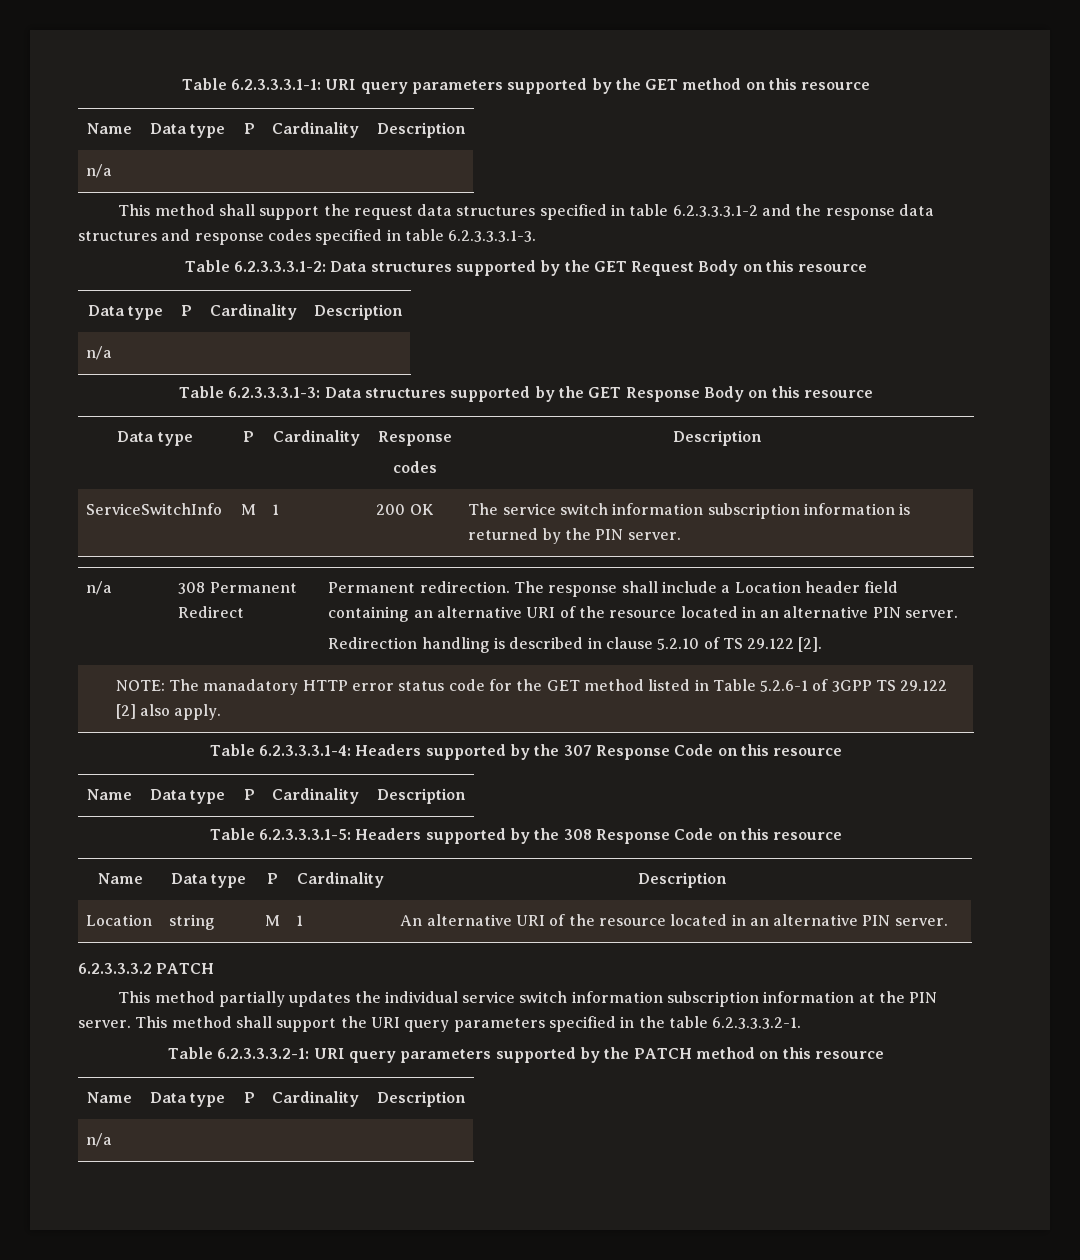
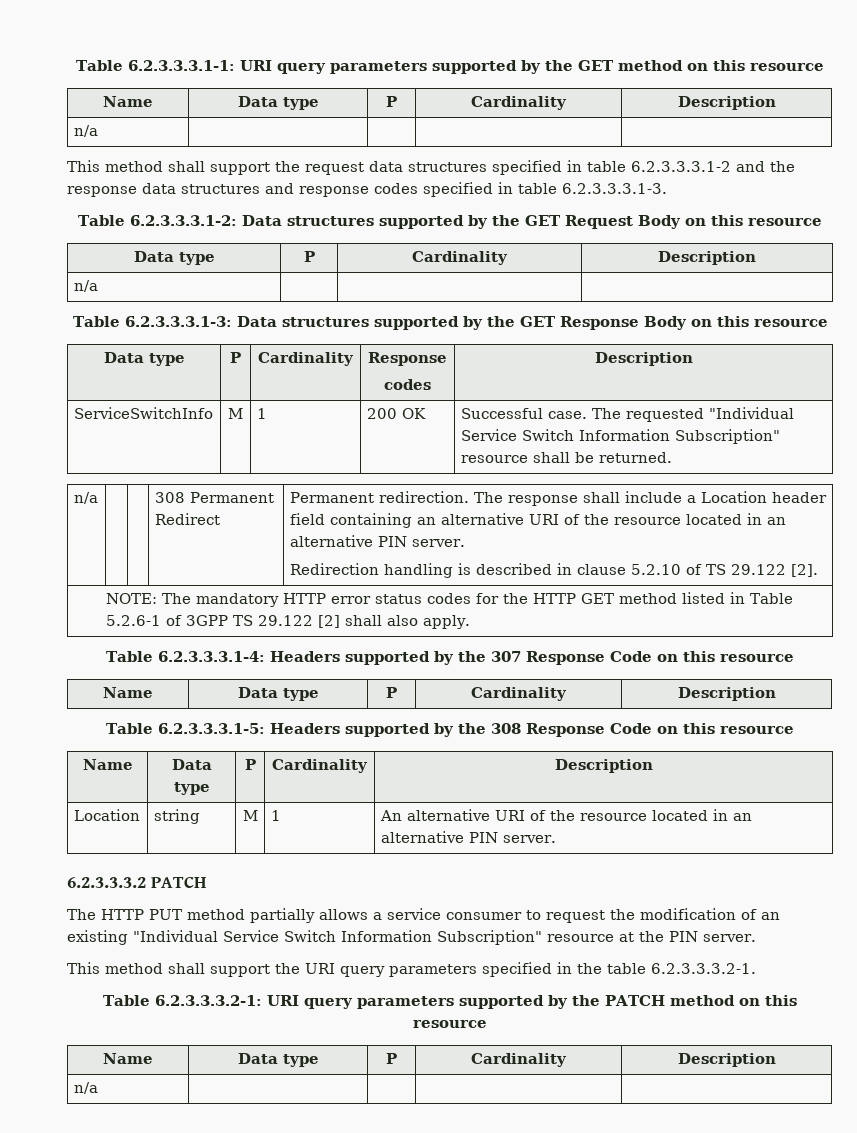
- ServiceSwitchInfo | M | 1 | 200 OK | The service switch information subscription information is returned by the PIN server.
+ ServiceSwitchInfo | M | 1 | 200 OK | Successful case. The requested "Individual Service Switch Information Subscription" resource shall be returned.
- NOTE: The manadatory HTTP error status code for the GET method listed in Table 5.2.6-1 of 3GPP TS 29.122 [2] also apply.
+ NOTE: The mandatory HTTP error status codes for the HTTP GET method listed in Table 5.2.6-1 of 3GPP TS 29.122 [2] shall also apply.
- This method partially updates the individual service switch information subscription information at the PIN server. This method shall support the URI query parameters specified in the table 6.2.3.3.3.2-1.
+ The HTTP PUT method partially allows a service consumer to request the modification of an existing "Individual Service Switch Information Subscription" resource at the PIN server.
+ This method shall support the URI query parameters specified in the table 6.2.3.3.3.2-1.

